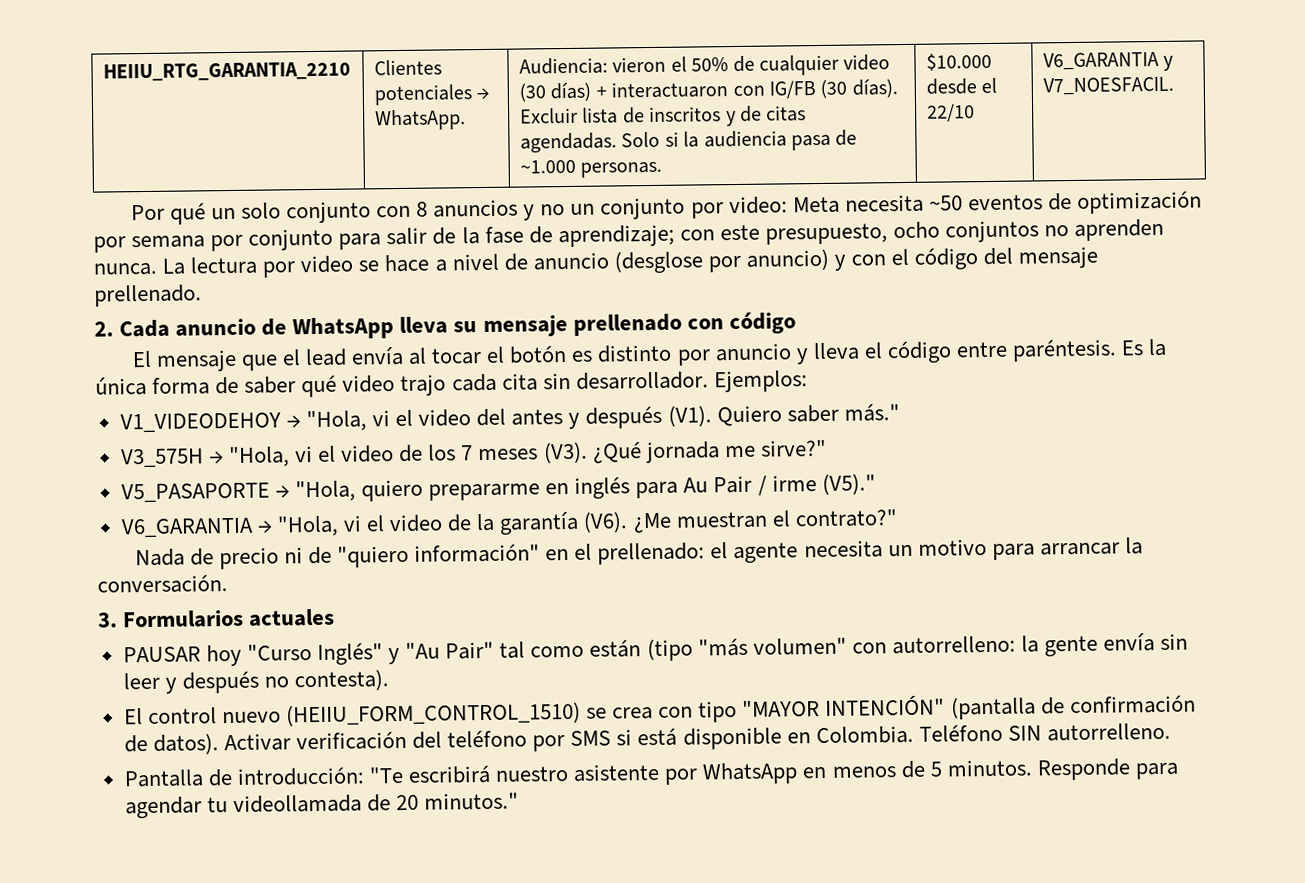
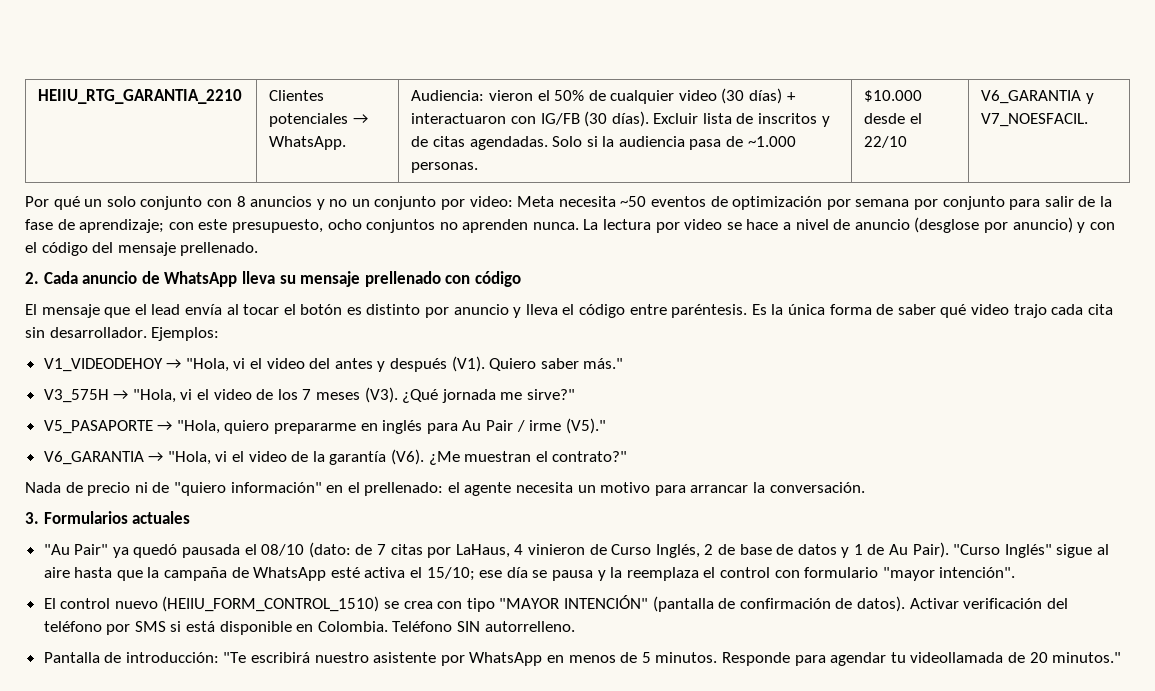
- PAUSAR hoy "Curso Inglés" y "Au Pair" tal como están (tipo "más volumen" con autorrelleno: la gente envía sin leer y después no contesta).
+ "Au Pair" ya quedó pausada el 08/10 (dato: de 7 citas por LaHaus, 4 vinieron de Curso Inglés, 2 de base de datos y 1 de Au Pair). "Curso Inglés" sigue al aire hasta que la campaña de WhatsApp esté activa el 15/10; ese día se pausa y la reemplaza el control con formulario "mayor intención".

